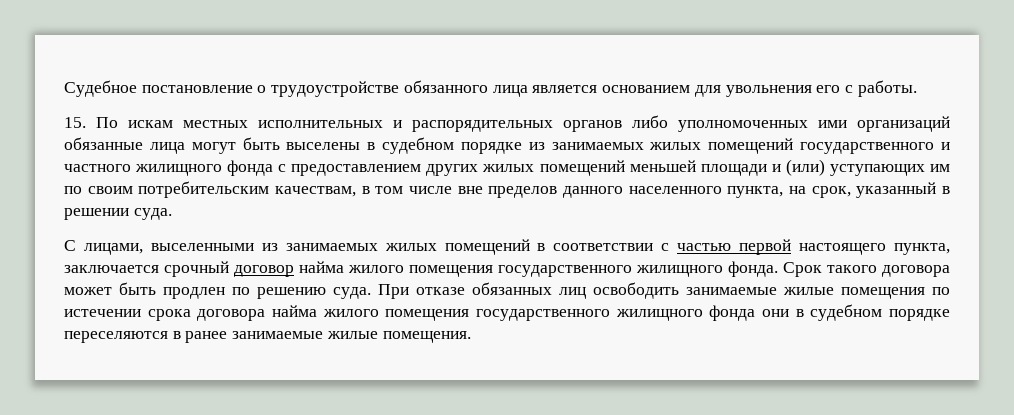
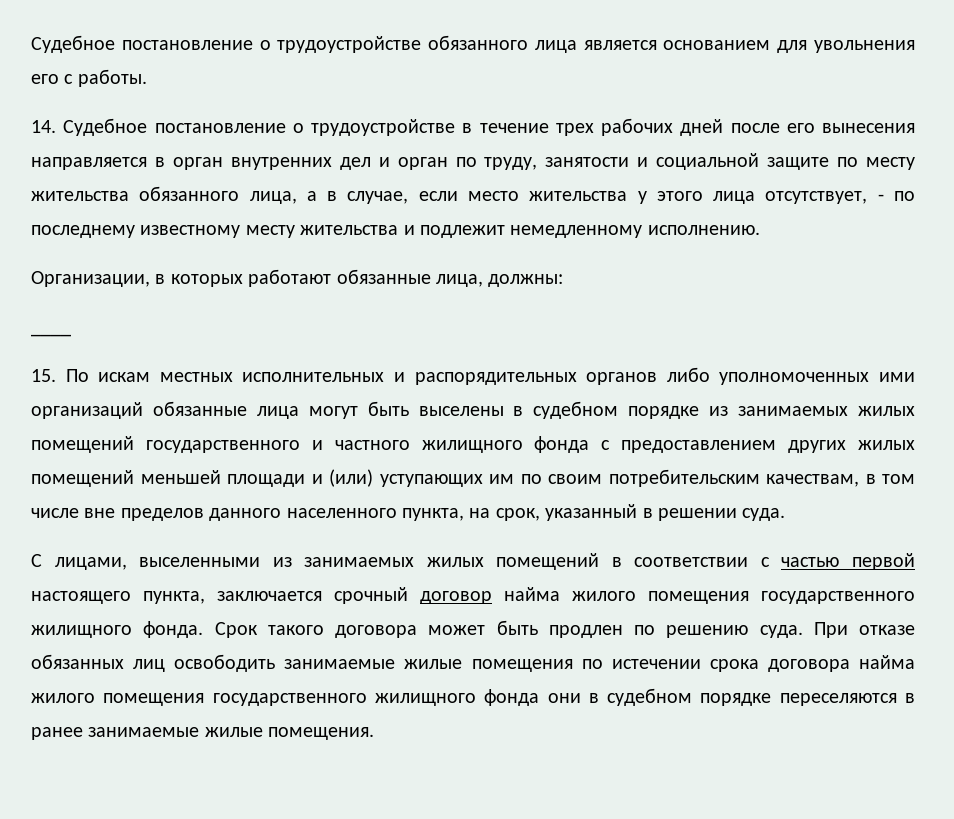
+ 14. Судебное постановление о трудоустройстве в течение трех рабочих дней после его вынесения направляется в орган внутренних дел и орган по труду, занятости и социальной защите по месту жительства обязанного лица, а в случае, если место жительства у этого лица отсутствует, - по последнему известному месту жительства и подлежит немедленному исполнению.
+ Организации, в которых работают обязанные лица, должны:
+ ____

